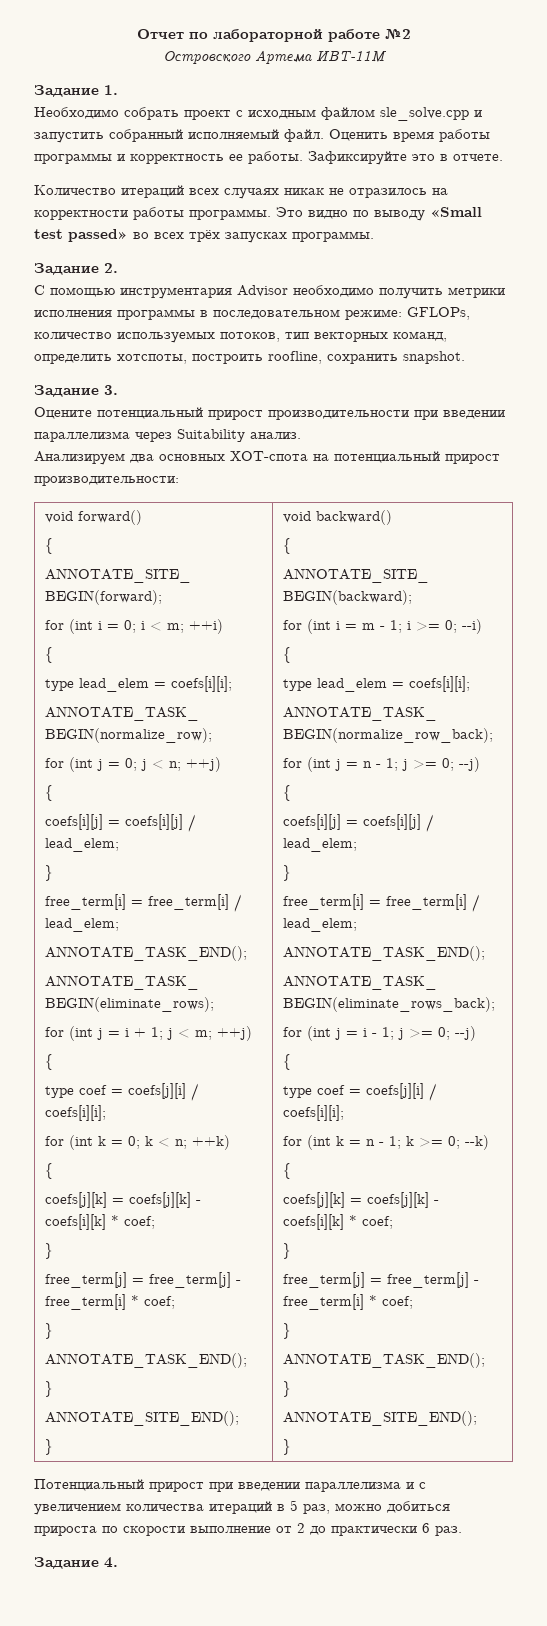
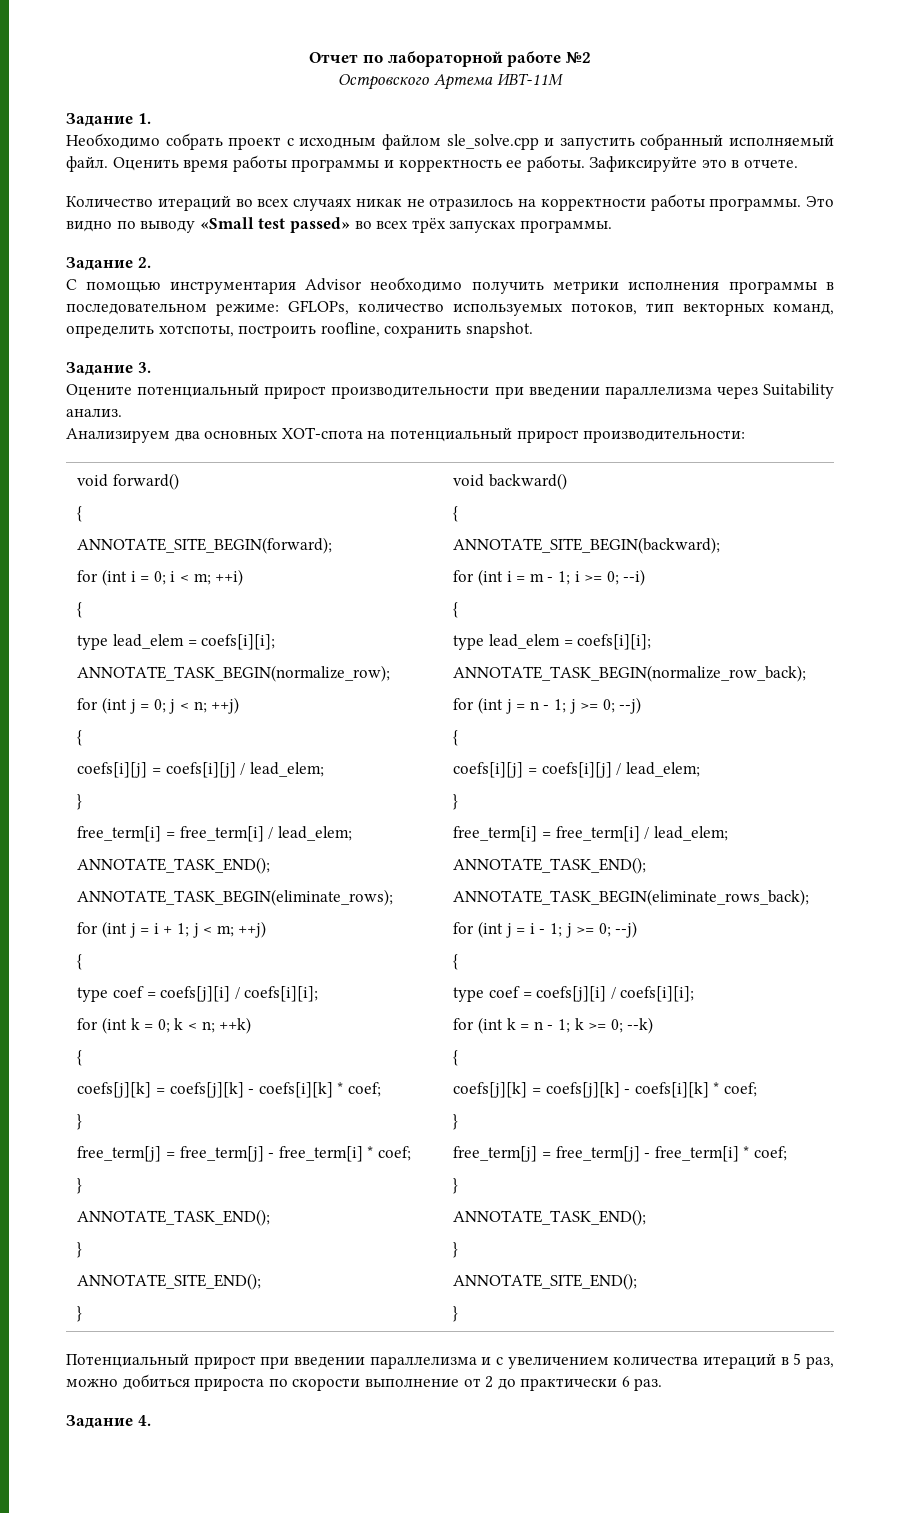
- Количество итераций всех случаях никак не отразилось на корректности работы программы.
+ Количество итераций во всех случаях никак не отразилось на корректности работы программы.

